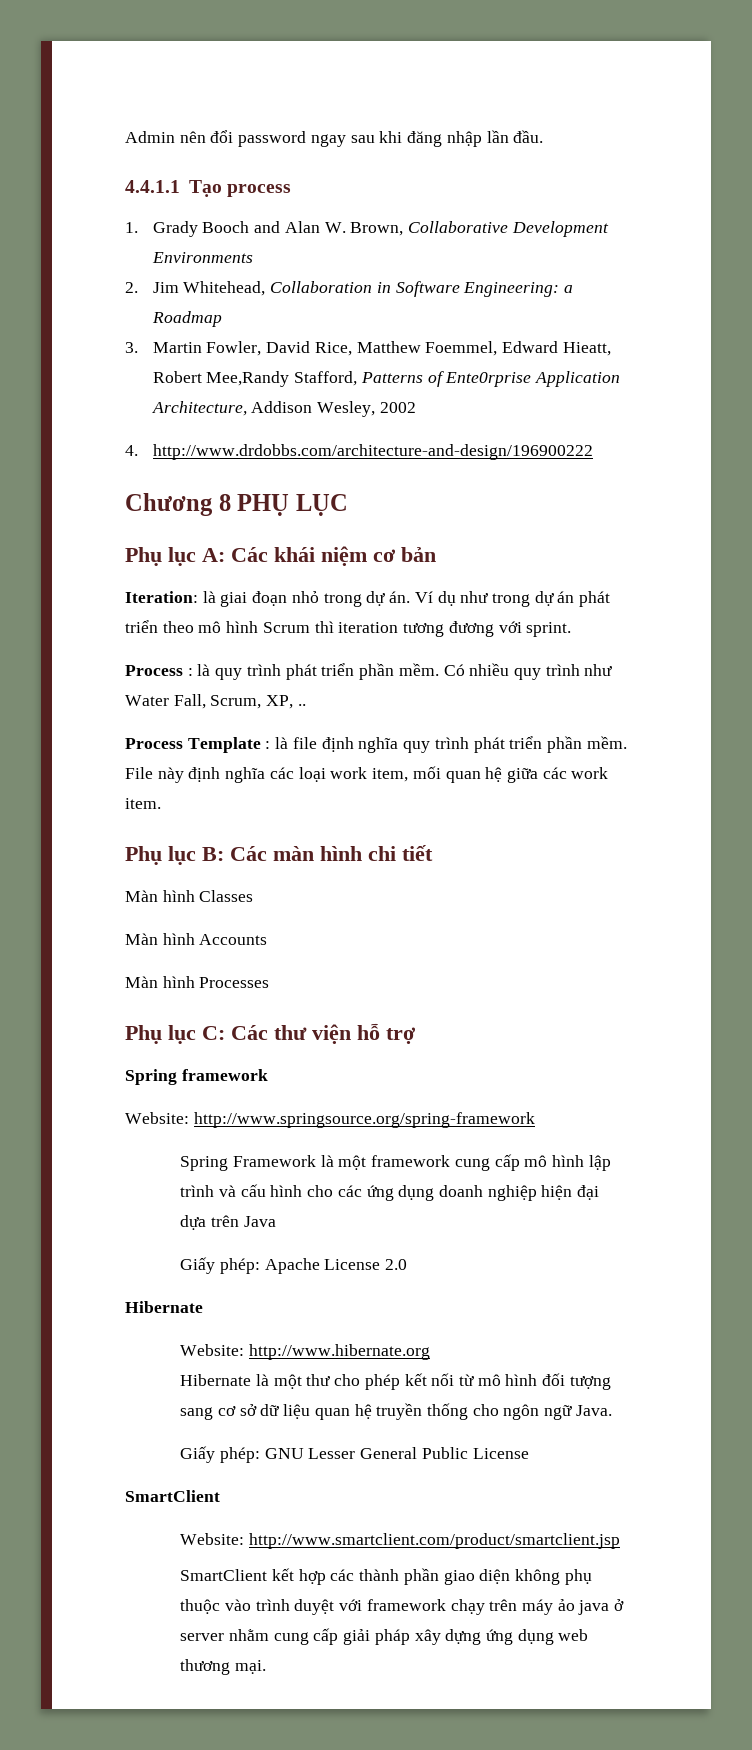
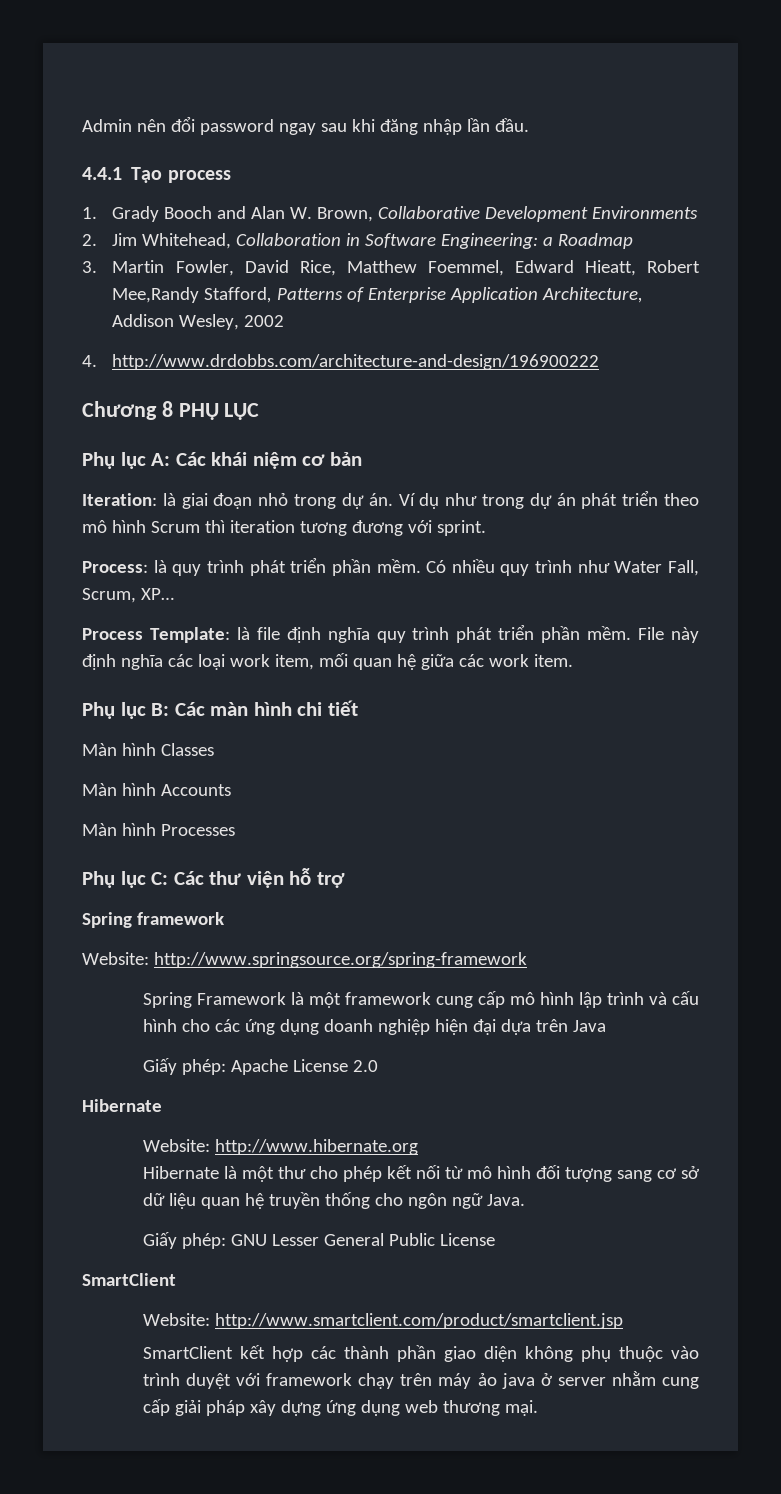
- 4.4.1.1 Tạo process
+ 4.4.1 Tạo process
- 3. Martin Fowler, David Rice, Matthew Foemmel, Edward Hieatt, Robert Mee,Randy Stafford, Patterns of Ente0rprise Application Architecture, Addison Wesley, 2002
+ 3. Martin Fowler, David Rice, Matthew Foemmel, Edward Hieatt, Robert Mee,Randy Stafford, Patterns of Enterprise Application Architecture, Addison Wesley, 2002
- Process : là quy trình phát triển phần mềm.
+ Process: là quy trình phát triển phần mềm.
- Có nhiều quy trình như Water Fall, Scrum, XP, ..
- Process Template : là file định nghĩa quy trình phát triển phần mềm.
+ Có nhiều quy trình như Water Fall, Scrum, XP…
+ Process Template: là file định nghĩa quy trình phát triển phần mềm.

